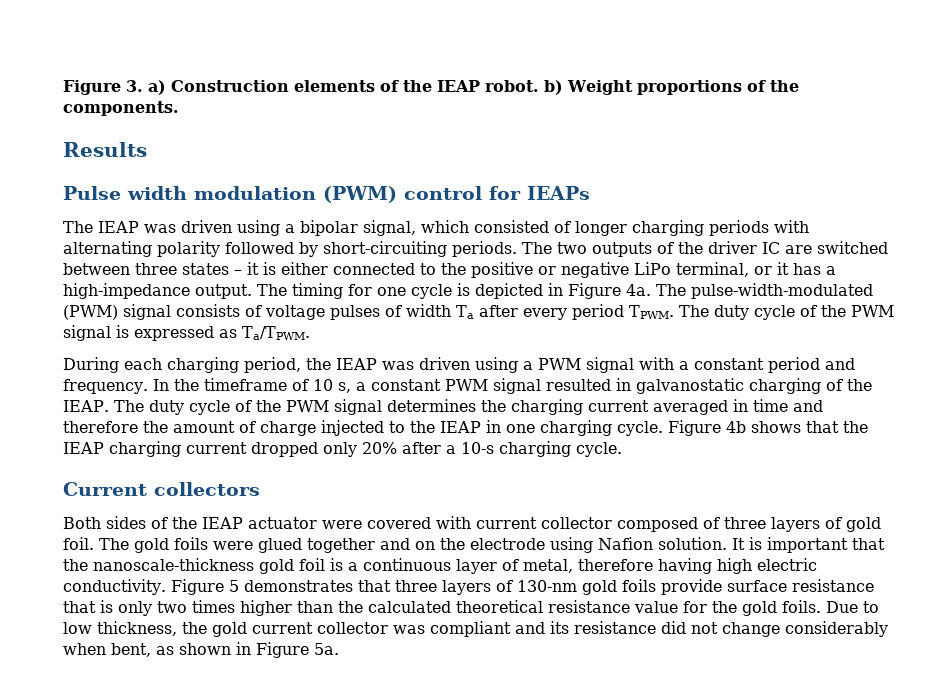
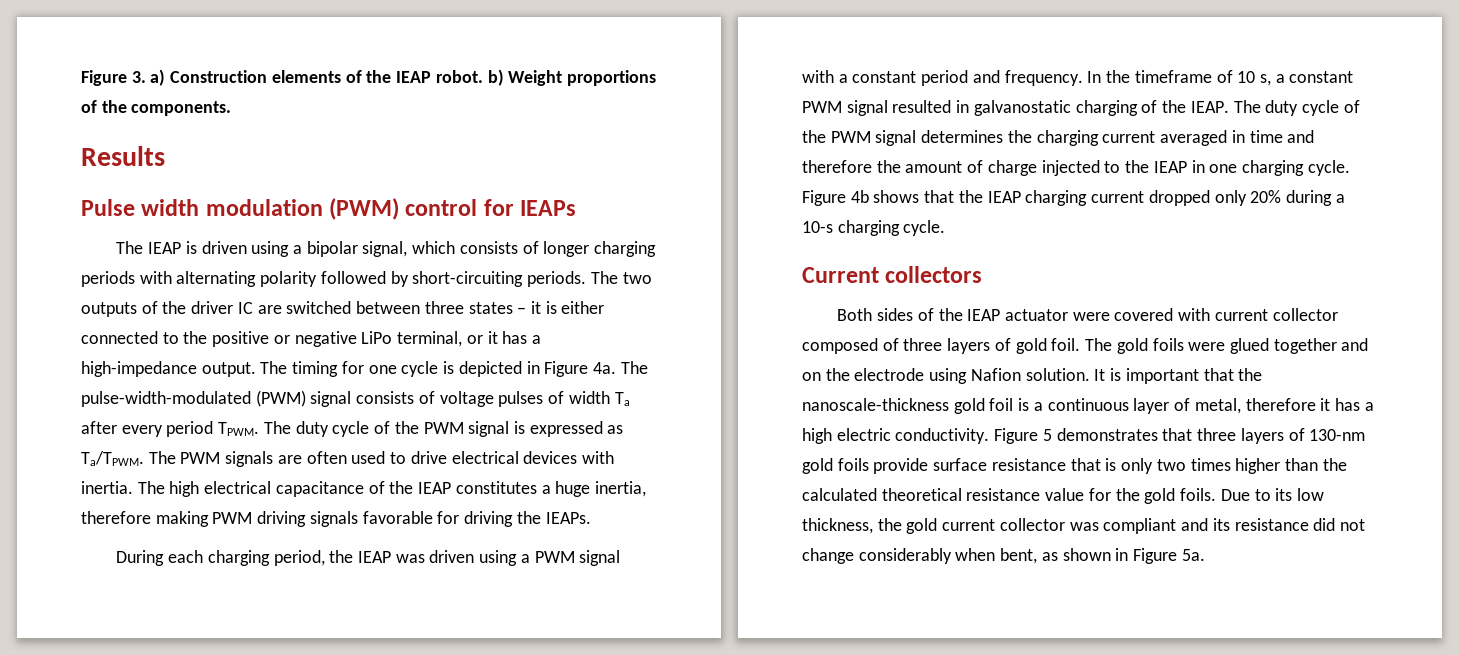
- The IEAP was driven using a bipolar signal, which consisted of longer charging periods with alternating polarity followed by short-circuiting periods.
+ The IEAP is driven using a bipolar signal, which consists of longer charging periods with alternating polarity followed by short-circuiting periods.
+ The PWM signals are often used to drive electrical devices with inertia. The high electrical capacitance of the IEAP constitutes a huge inertia, therefore making PWM driving signals favorable for driving the IEAPs.
- Figure 4b shows that the IEAP charging current dropped only 20% after a 10-s charging cycle.
+ Figure 4b shows that the IEAP charging current dropped only 20% during a 10-s charging cycle.
- It is important that the nanoscale-thickness gold foil is a continuous layer of metal, therefore having high electric conductivity.
+ It is important that the nanoscale-thickness gold foil is a continuous layer of metal, therefore it has a high electric conductivity.
- Due to low thickness, the gold current collector was compliant and its resistance did not change considerably when bent, as shown in Figure 5a.
+ Due to its low thickness, the gold current collector was compliant and its resistance did not change considerably when bent, as shown in Figure 5a.

